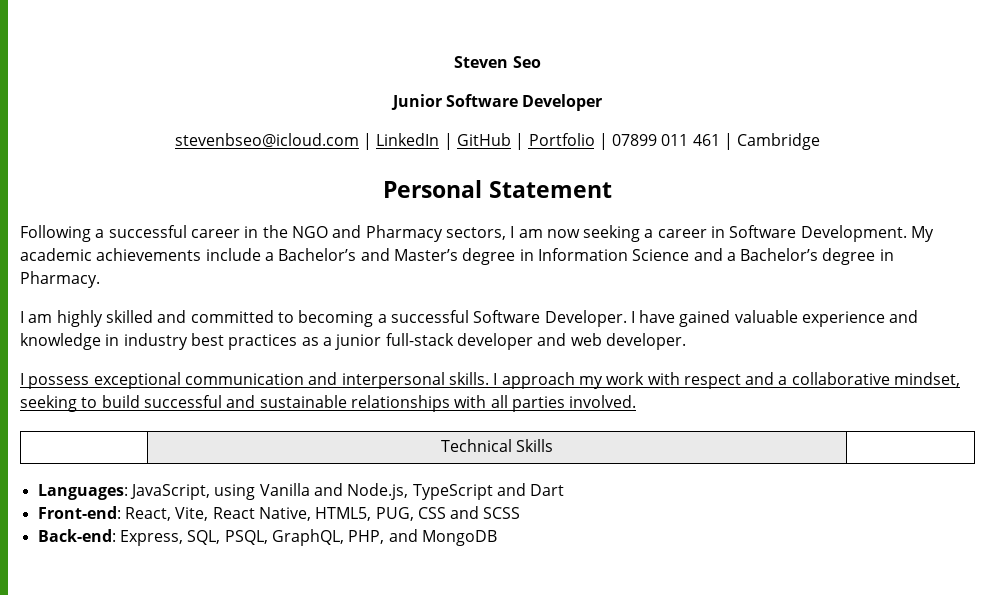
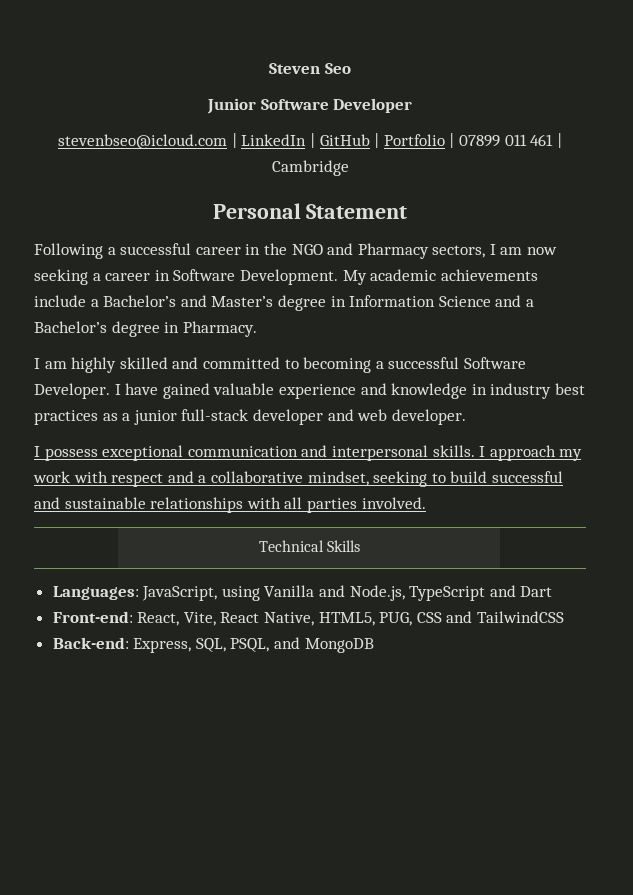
- Front-end: React, Vite, React Native, HTML5, PUG, CSS and SCSS
+ Front-end: React, Vite, React Native, HTML5, PUG, CSS and TailwindCSS
- Back-end: Express, SQL, PSQL, GraphQL, PHP, and MongoDB
+ Back-end: Express, SQL, PSQL, and MongoDB

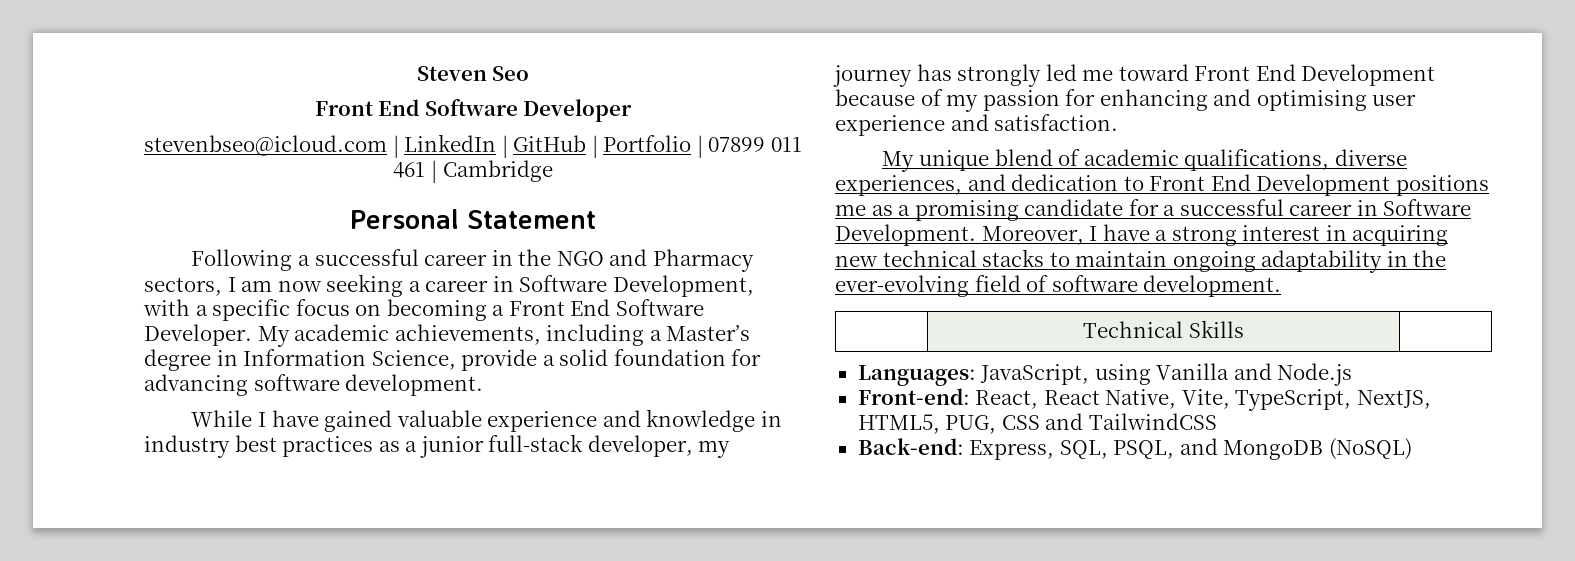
- Junior Software Developer
+ Front End Software Developer
- Following a successful career in the NGO and Pharmacy sectors, I am now seeking a career in Software Development. My academic achievements include a Bachelor’s and Master’s degree in Information Science and a Bachelor’s degree in Pharmacy.
- I am highly skilled and committed to becoming a successful Software Developer. I have gained valuable experience and knowledge in industry best practices as a junior full-stack developer and web developer.
- I possess exceptional communication and interpersonal skills. I approach my work with respect and a collaborative mindset, seeking to build successful and sustainable relationships with all parties involved.
+ Following a successful career in the NGO and Pharmacy sectors, I am now seeking a career in Software Development, with a specific focus on becoming a Front End Software Developer. My academic achievements, including a Master’s degree in Information Science, provide a solid foundation for advancing software development.
+ While I have gained valuable experience and knowledge in industry best practices as a junior full-stack developer, my journey has strongly led me toward Front End Development because of my passion for enhancing and optimising user experience and satisfaction.
+ My unique blend of academic qualifications, diverse experiences, and dedication to Front End Development positions me as a promising candidate for a successful career in Software Development. Moreover, I have a strong interest in acquiring new technical stacks to maintain ongoing adaptability in the ever-evolving field of software development.
- Languages: JavaScript, using Vanilla and Node.js, TypeScript and Dart
+ Languages: JavaScript, using Vanilla and Node.js
- Front-end: React, Vite, React Native, HTML5, PUG, CSS and TailwindCSS
+ Front-end: React, React Native, Vite, TypeScript, NextJS, HTML5, PUG, CSS and TailwindCSS
- Back-end: Express, SQL, PSQL, and MongoDB
+ Back-end: Express, SQL, PSQL, and MongoDB (NoSQL)

